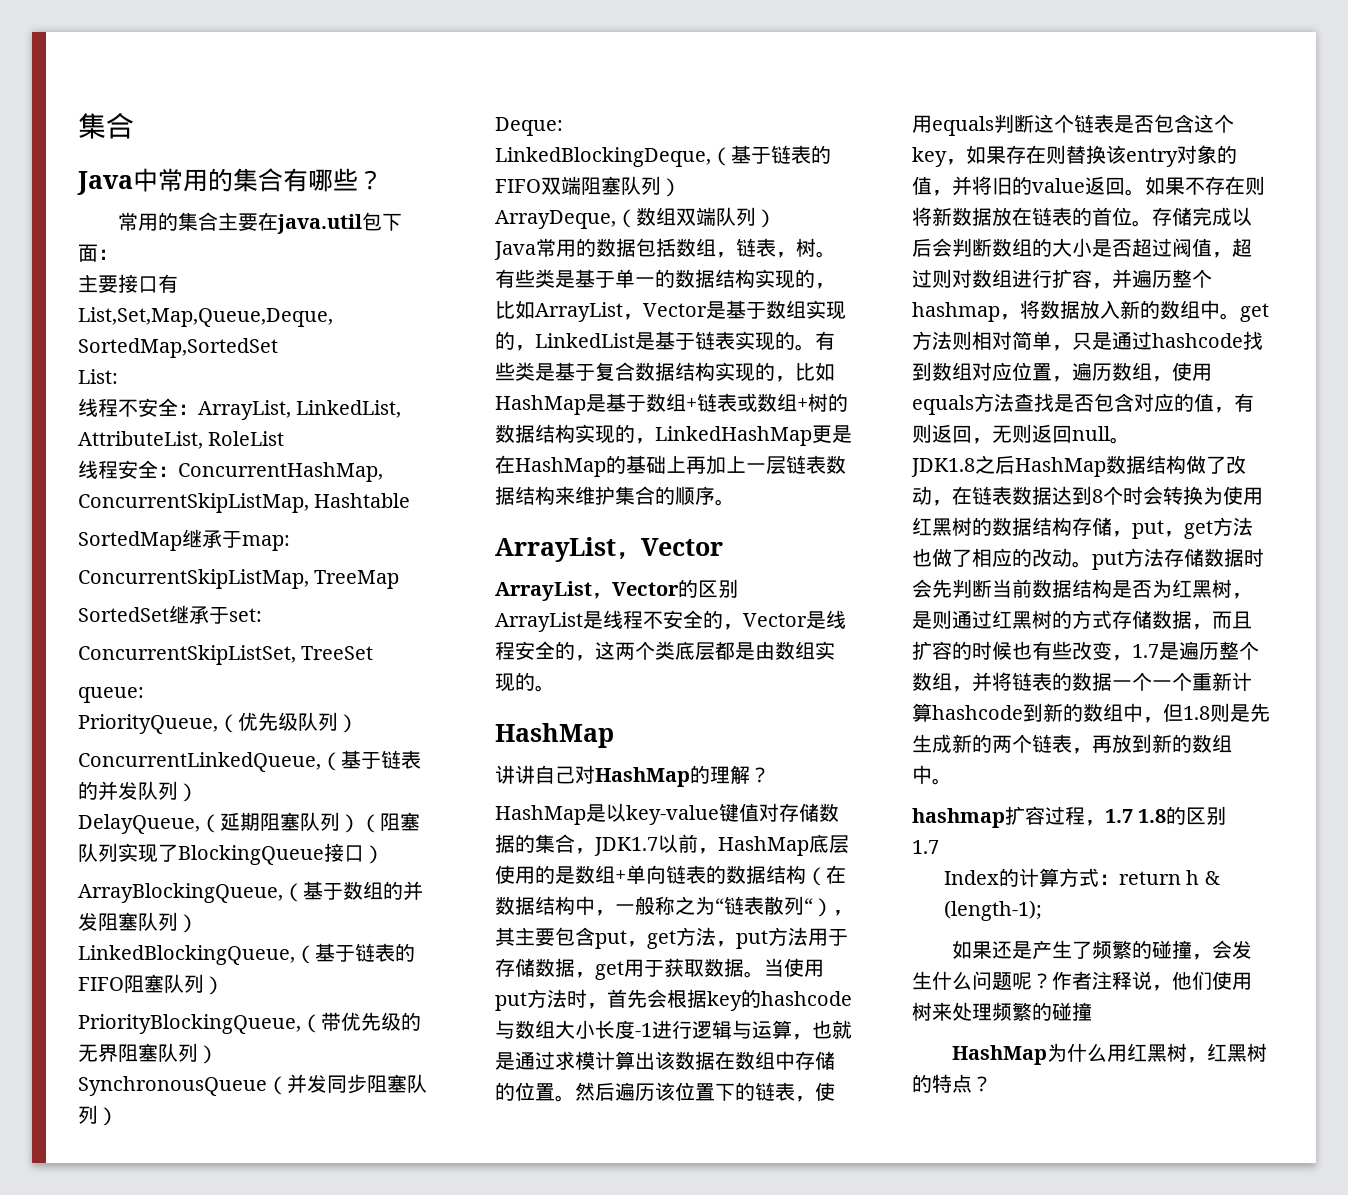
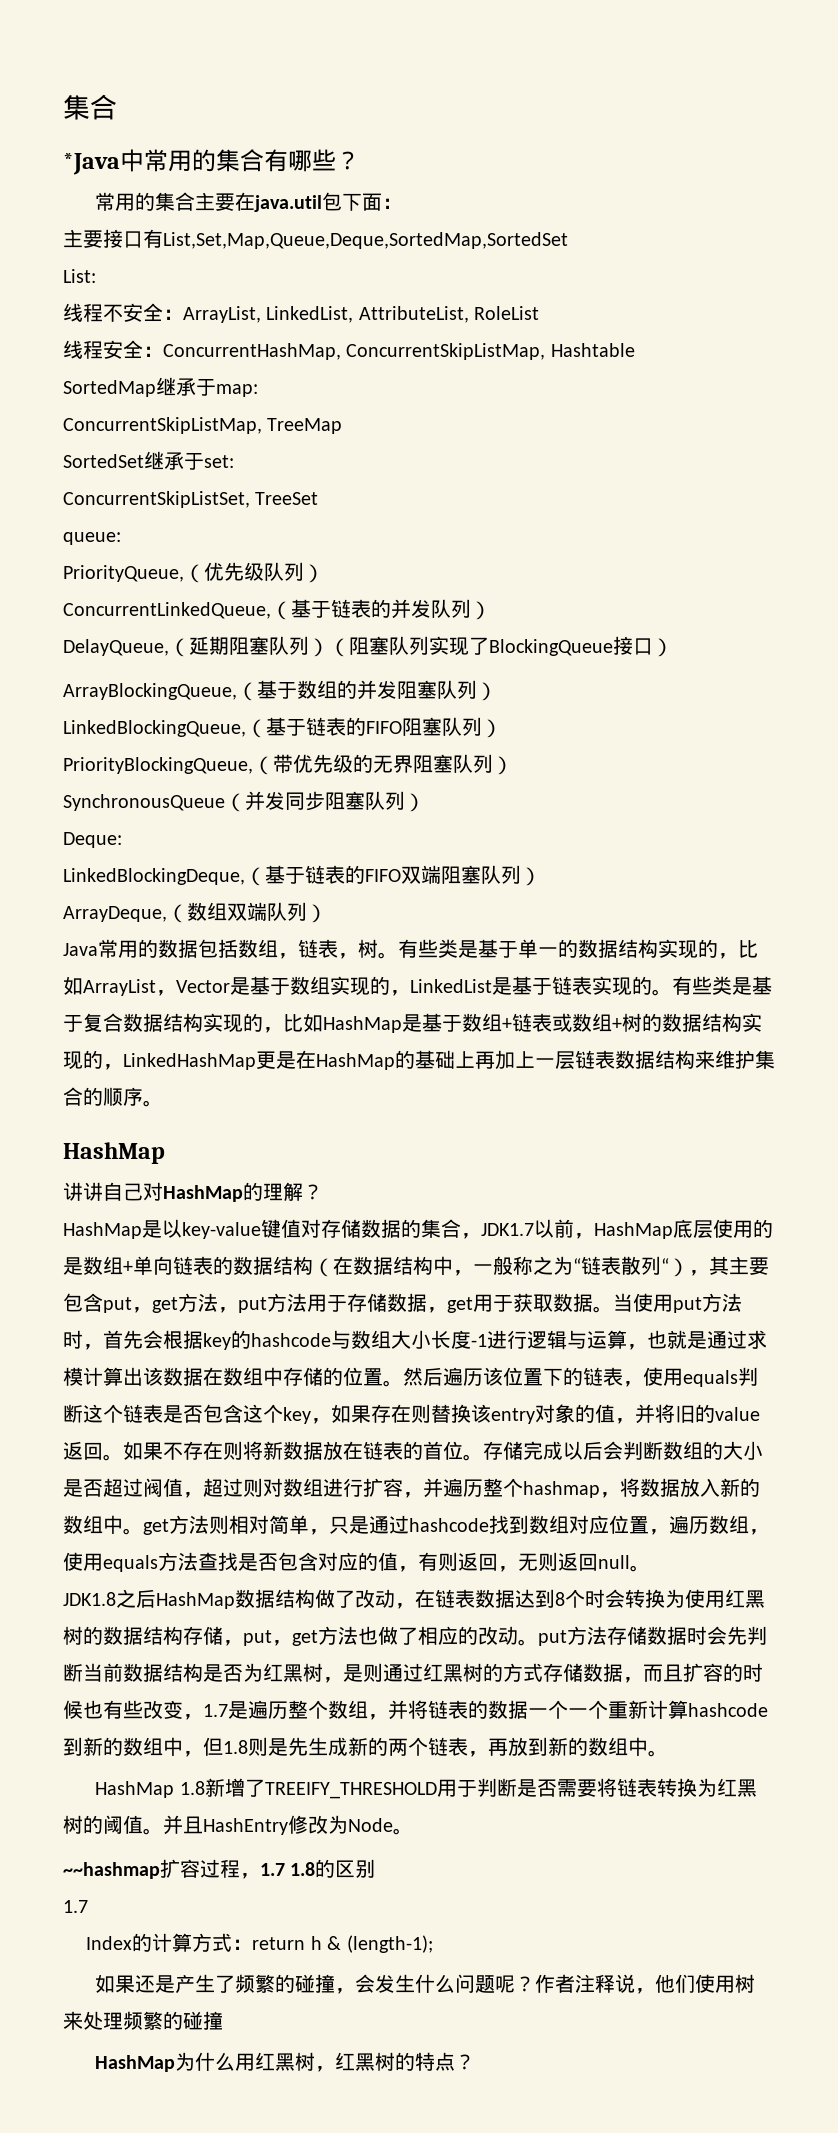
- Java中常用的集合有哪些？
+ *Java中常用的集合有哪些？
  有些类是基于复合数据结构实现的，比如HashMap是基于数组+链表或数组+树的数据结构实现的，LinkedHashMap更是在HashMap的基础上再加上一层链表数据结构来维护集合的顺序。
- ArrayList，Vector
- ArrayList，Vector的区别
- ArrayList是线程不安全的，Vector是线程安全的，这两个类底层都是由数组实现的。
- hashmap扩容过程，1.7 1.8的区别
+ HashMap 1.8新增了TREEIFY_THRESHOLD用于判断是否需要将链表转换为红黑树的阈值。并且HashEntry修改为Node。
+ ~~hashmap扩容过程，1.7 1.8的区别

